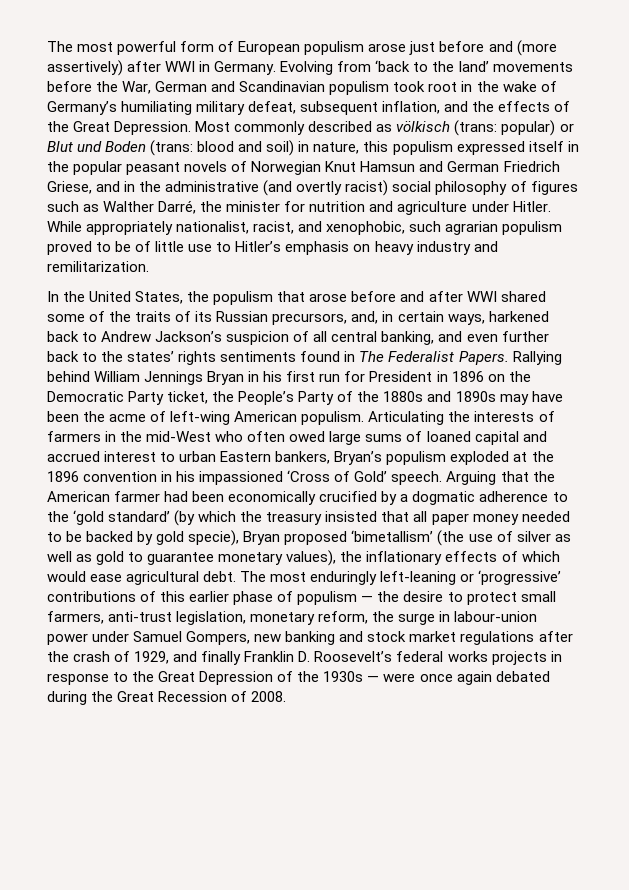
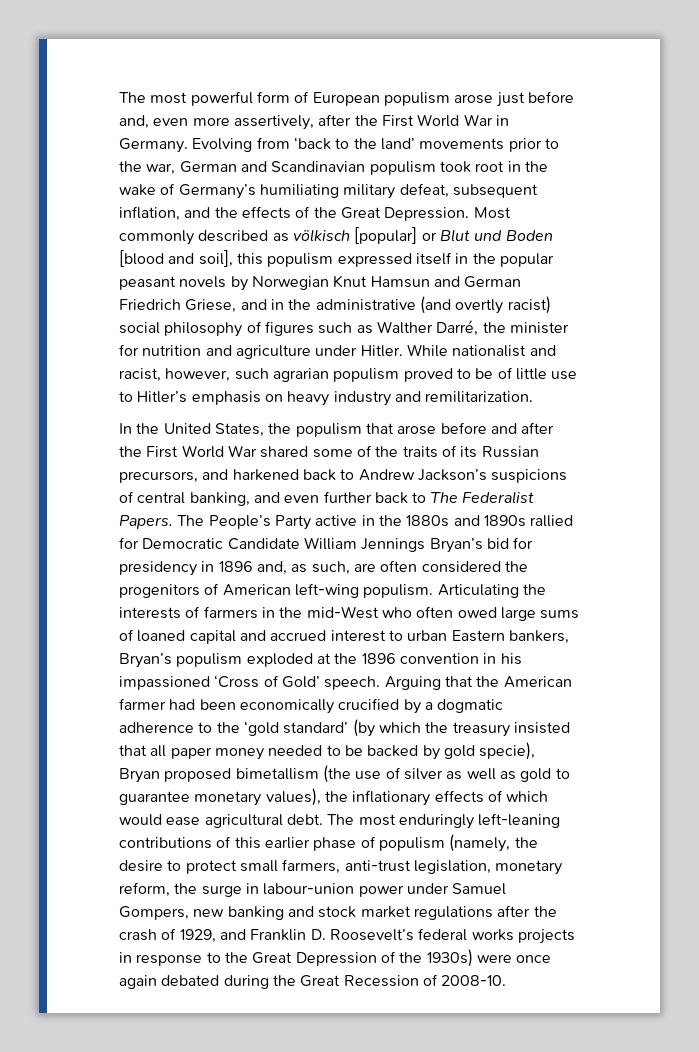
- The most powerful form of European populism arose just before and (more assertively) after WWI in Germany.
+ The most powerful form of European populism arose just before and, even more assertively, after the First World War in Germany.
- Evolving from ‘back to the land’ movements before the War, German and Scandinavian populism took root in the wake of Germany’s humiliating military defeat, subsequent inflation, and the effects of the Great Depression.
+ Evolving from ‘back to the land’ movements prior to the war, German and Scandinavian populism took root in the wake of Germany’s humiliating military defeat, subsequent inflation, and the effects of the Great Depression.
- Most commonly described as völkisch (trans: popular) or Blut und Boden (trans: blood and soil) in nature, this populism expressed itself in the popular peasant novels of Norwegian Knut Hamsun and German Friedrich Griese, and in the administrative (and overtly racist) social philosophy of figures such as Walther Darré, the minister for nutrition and agriculture under Hitler.
+ Most commonly described as völkisch [popular] or Blut und Boden [blood and soil], this populism expressed itself in the popular peasant novels by Norwegian Knut Hamsun and German Friedrich Griese, and in the administrative (and overtly racist) social philosophy of figures such as Walther Darré, the minister for nutrition and agriculture under Hitler.
- While appropriately nationalist, racist, and xenophobic, such agrarian populism proved to be of little use to Hitler’s emphasis on heavy industry and remilitarization.
+ While nationalist and racist, however, such agrarian populism proved to be of little use to Hitler’s emphasis on heavy industry and remilitarization.
- In the United States, the populism that arose before and after WWI shared some of the traits of its Russian precursors, and, in certain ways, harkened back to Andrew Jackson’s suspicion of all central banking, and even further back to the states’ rights sentiments found in The Federalist Papers. Rallying behind William Jennings Bryan in his first run for President in 1896 on the Democratic Party ticket, the People’s Party of the 1880s and 1890s may have been the acme of left-wing American populism.
+ In the United States, the populism that arose before and after the First World War shared some of the traits of its Russian precursors, and harkened back to Andrew Jackson’s suspicions of central banking, and even further back to The Federalist Papers. The People’s Party active in the 1880s and 1890s rallied for Democratic Candidate William Jennings Bryan’s bid for presidency in 1896 and, as such, are often considered the progenitors of American left-wing populism.
- Arguing that the American farmer had been economically crucified by a dogmatic adherence to the ‘gold standard’ (by which the treasury insisted that all paper money needed to be backed by gold specie), Bryan proposed ‘bimetallism’ (the use of silver as well as gold to guarantee monetary values), the inflationary effects of which would ease agricultural debt.
+ Arguing that the American farmer had been economically crucified by a dogmatic adherence to the ‘gold standard’ (by which the treasury insisted that all paper money needed to be backed by gold specie), Bryan proposed bimetallism (the use of silver as well as gold to guarantee monetary values), the inflationary effects of which would ease agricultural debt.
- The most enduringly left-leaning or ‘progressive’ contributions of this earlier phase of populism — the desire to protect small farmers, anti-trust legislation, monetary reform, the surge in labour-union power under Samuel Gompers, new banking and stock market regulations after the crash of 1929, and finally Franklin D. Roosevelt’s federal works projects in response to the Great Depression of the 1930s — were once again debated during the Great Recession of 2008.
+ The most enduringly left-leaning contributions of this earlier phase of populism (namely, the desire to protect small farmers, anti-trust legislation, monetary reform, the surge in labour-union power under Samuel Gompers, new banking and stock market regulations after the crash of 1929, and Franklin D. Roosevelt’s federal works projects in response to the Great Depression of the 1930s) were once again debated during the Great Recession of 2008-10.

